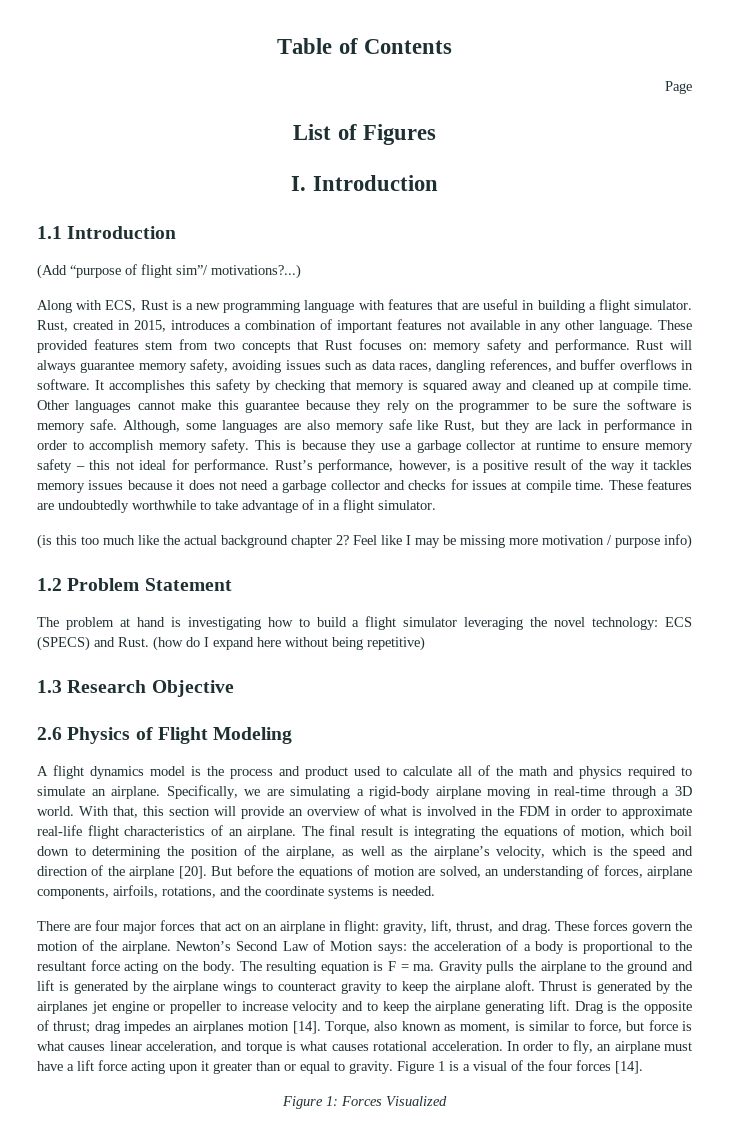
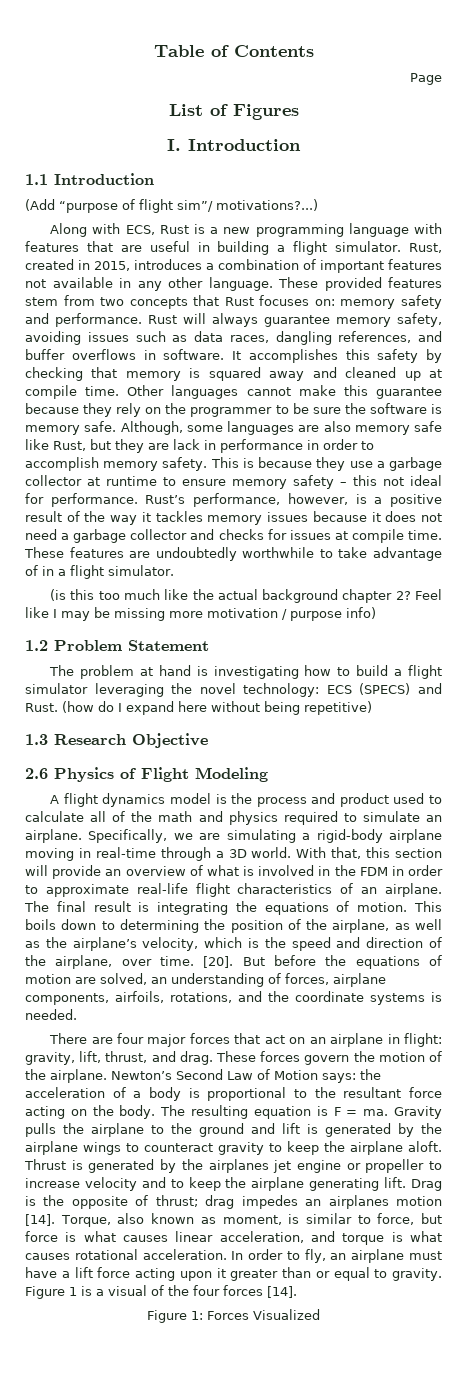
- The final result is integrating the equations of motion, which boil down to determining the position of the airplane, as well as the airplane’s velocity, which is the speed and direction of the airplane [20].
+ The final result is integrating the equations of motion. This boils down to determining the position of the airplane, as well as the airplane’s velocity, which is the speed and direction of the airplane, over time. [20].

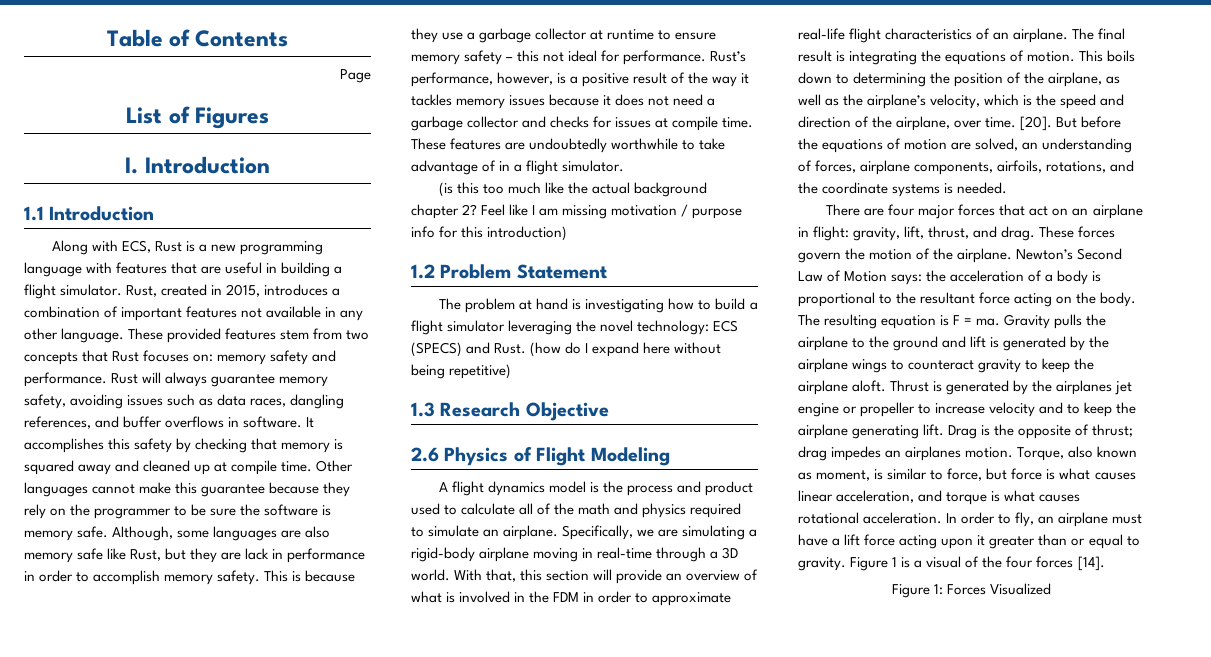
- (Add “purpose of flight sim”/ motivations?...)
- Feel like I may be missing more motivation / purpose info)
+ Feel like I am missing motivation / purpose info for this introduction)
- Drag is the opposite of thrust; drag impedes an airplanes motion [14].
+ Drag is the opposite of thrust; drag impedes an airplanes motion.

